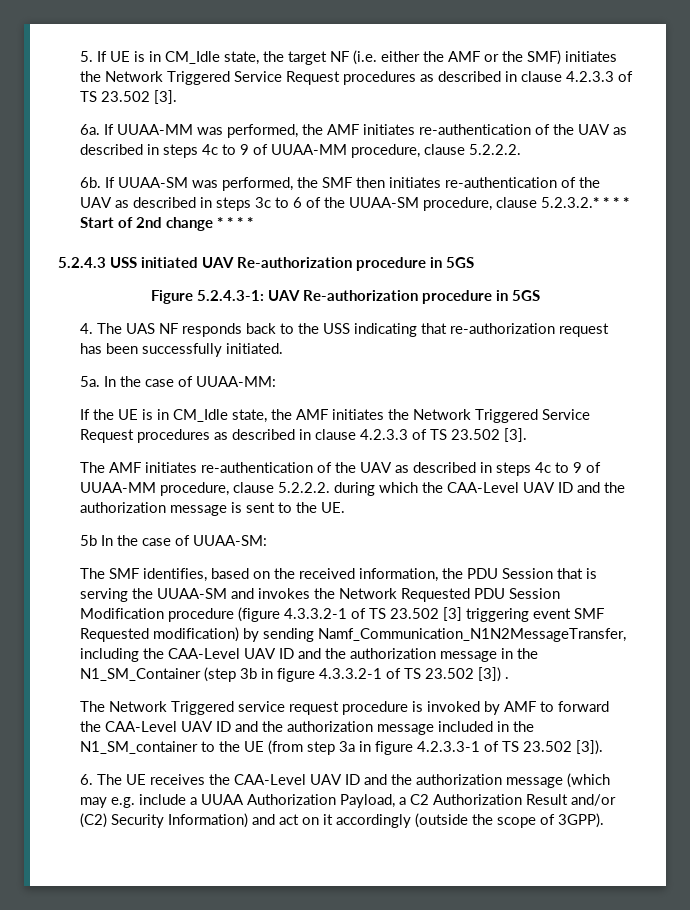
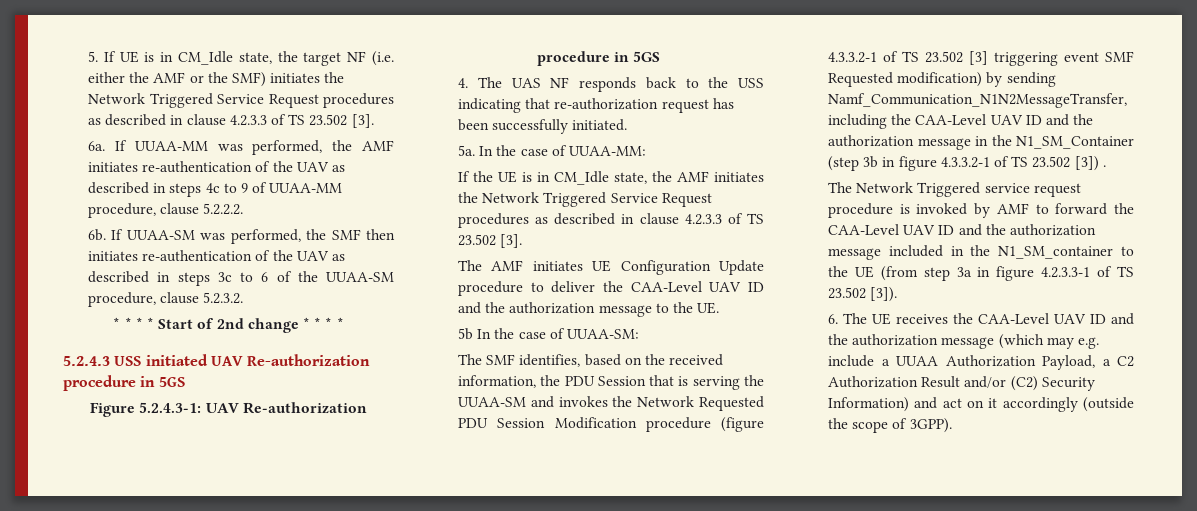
- If UUAA-SM was performed, the SMF then initiates re-authentication of the UAV as described in steps 3c to 6 of the UUAA-SM procedure, clause 5.2.3.2.* * * * Start of 2nd change * * * *
+ If UUAA-SM was performed, the SMF then initiates re-authentication of the UAV as described in steps 3c to 6 of the UUAA-SM procedure, clause 5.2.3.2.
+ * * * * Start of 2nd change * * * *
- The AMF initiates re-authentication of the UAV as described in steps 4c to 9 of UUAA-MM procedure, clause 5.2.2.2. during which the CAA-Level UAV ID and the authorization message is sent to the UE.
+ The AMF initiates UE Configuration Update procedure to deliver the CAA-Level UAV ID and the authorization message to the UE.

